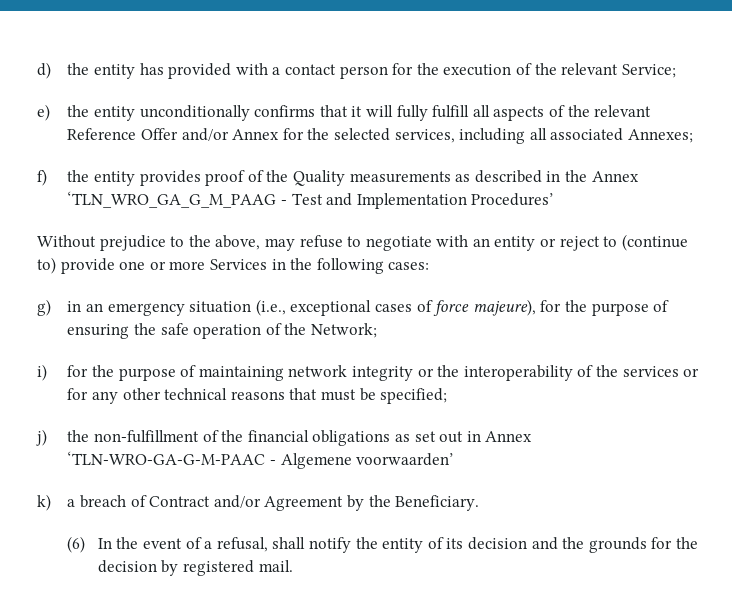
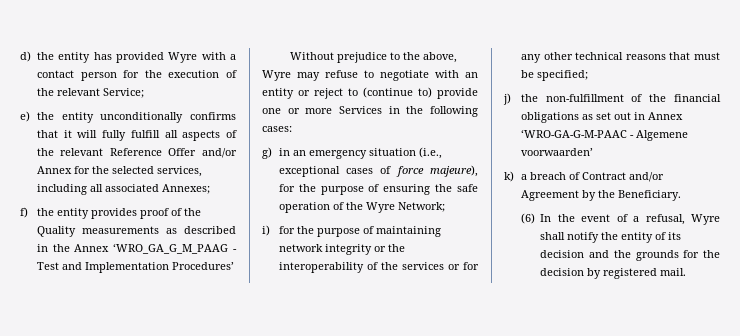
- d) the entity has provided with a contact person for the execution of the relevant Service;
+ d) the entity has provided Wyre with a contact person for the execution of the relevant Service;
- f) the entity provides proof of the Quality measurements as described in the Annex ‘TLN_WRO_GA_G_M_PAAG - Test and Implementation Procedures’
+ f) the entity provides proof of the Quality measurements as described in the Annex ‘WRO_GA_G_M_PAAG - Test and Implementation Procedures’
- Without prejudice to the above, may refuse to negotiate with an entity or reject to (continue to) provide one or more Services in the following cases:
+ Without prejudice to the above, Wyre may refuse to negotiate with an entity or reject to (continue to) provide one or more Services in the following cases:
- g) in an emergency situation (i.e., exceptional cases of force majeure), for the purpose of ensuring the safe operation of the Network;
+ g) in an emergency situation (i.e., exceptional cases of force majeure), for the purpose of ensuring the safe operation of the Wyre Network;
- j) the non-fulfillment of the financial obligations as set out in Annex ‘TLN-WRO-GA-G-M-PAAC - Algemene voorwaarden’
+ j) the non-fulfillment of the financial obligations as set out in Annex ‘WRO-GA-G-M-PAAC - Algemene voorwaarden’
- (6) In the event of a refusal, shall notify the entity of its decision and the grounds for the decision by registered mail.
+ (6) In the event of a refusal, Wyre shall notify the entity of its decision and the grounds for the decision by registered mail.

